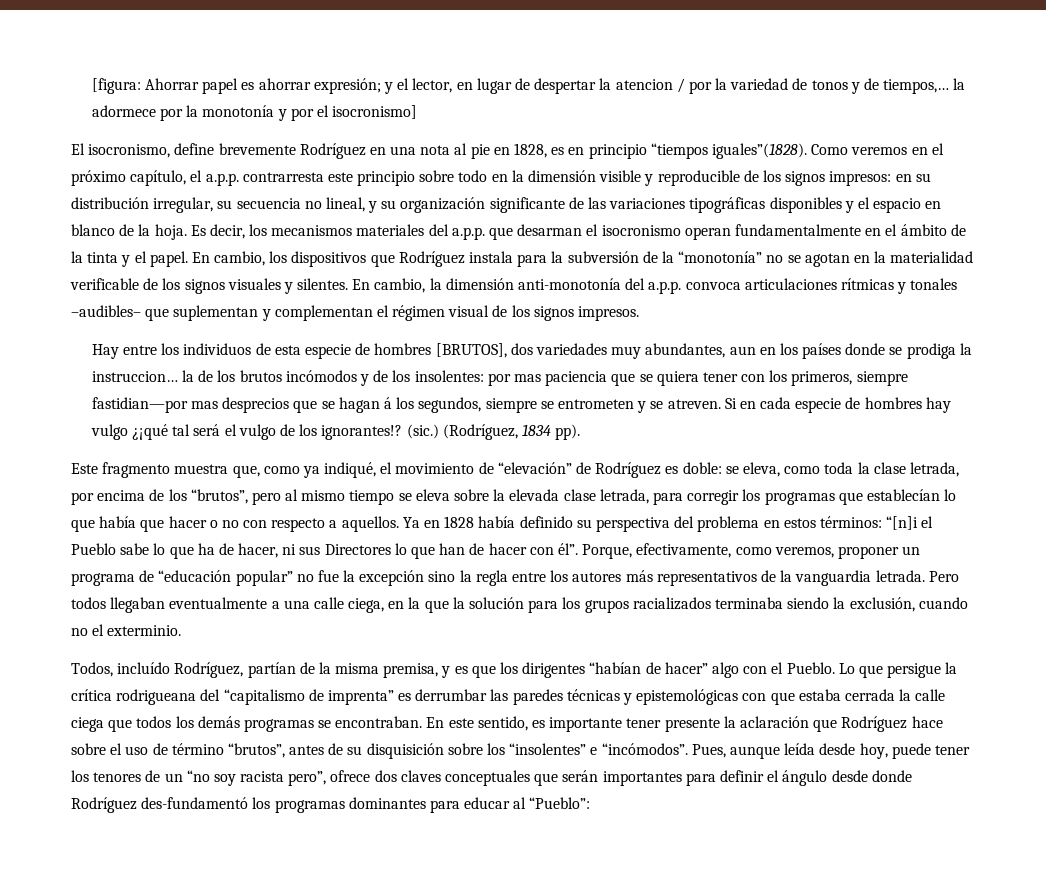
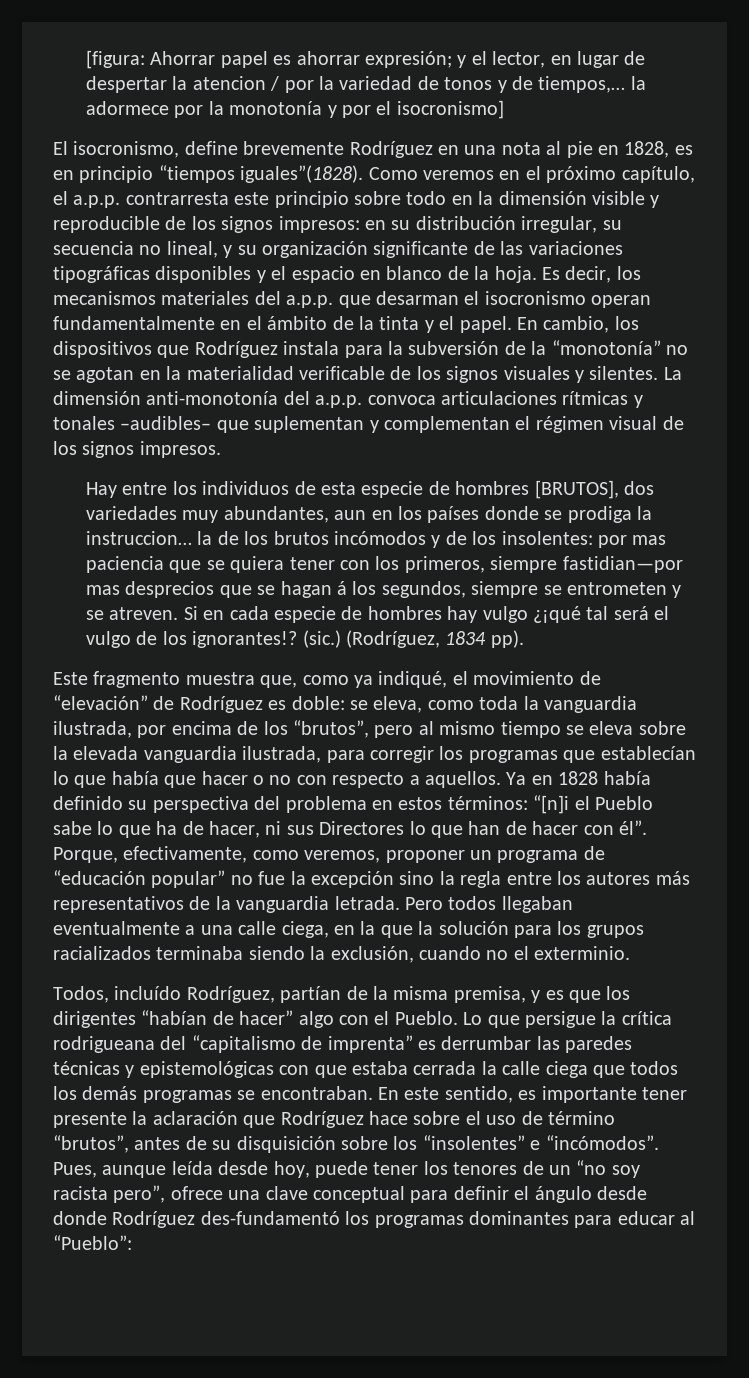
- En cambio, la dimensión anti-monotonía del a.p.p. convoca articulaciones rítmicas y tonales –audibles– que suplementan y complementan el régimen visual de los signos impresos.
+ La dimensión anti-monotonía del a.p.p. convoca articulaciones rítmicas y tonales –audibles– que suplementan y complementan el régimen visual de los signos impresos.
- Este fragmento muestra que, como ya indiqué, el movimiento de “elevación” de Rodríguez es doble: se eleva, como toda la clase letrada, por encima de los “brutos”, pero al mismo tiempo se eleva sobre la elevada clase letrada, para corregir los programas que establecían lo que había que hacer o no con respecto a aquellos.
+ Este fragmento muestra que, como ya indiqué, el movimiento de “elevación” de Rodríguez es doble: se eleva, como toda la vanguardia ilustrada, por encima de los “brutos”, pero al mismo tiempo se eleva sobre la elevada vanguardia ilustrada, para corregir los programas que establecían lo que había que hacer o no con respecto a aquellos.
- Pues, aunque leída desde hoy, puede tener los tenores de un “no soy racista pero”, ofrece dos claves conceptuales que serán importantes para definir el ángulo desde donde Rodríguez des-fundamentó los programas dominantes para educar al “Pueblo”:
+ Pues, aunque leída desde hoy, puede tener los tenores de un “no soy racista pero”, ofrece una clave conceptual para definir el ángulo desde donde Rodríguez des-fundamentó los programas dominantes para educar al “Pueblo”:

